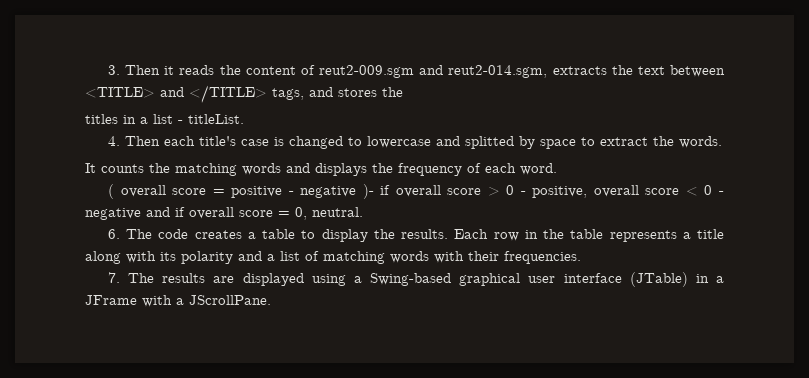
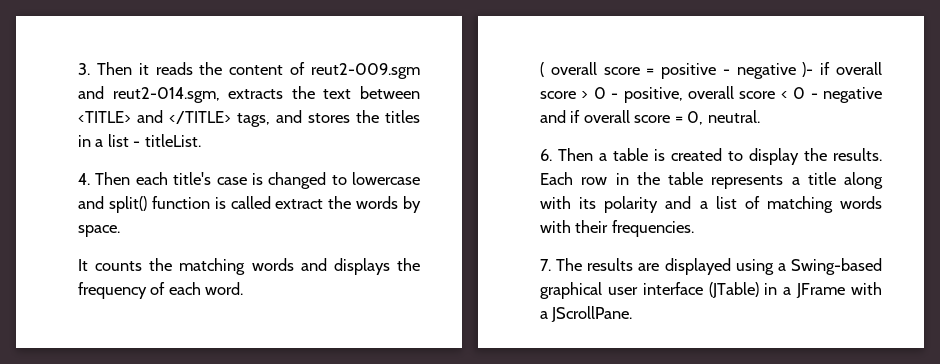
- 3. Then it reads the content of reut2-009.sgm and reut2-014.sgm, extracts the text between <TITLE> and </TITLE> tags, and stores the
- titles in a list - titleList.
+ 3. Then it reads the content of reut2-009.sgm and reut2-014.sgm, extracts the text between <TITLE> and </TITLE> tags, and stores the titles in a list - titleList.
- 4. Then each title's case is changed to lowercase and splitted by space to extract the words.
+ 4. Then each title's case is changed to lowercase and split() function is called extract the words by space.
- 6. The code creates a table to display the results.
+ 6. Then a table is created to display the results.

